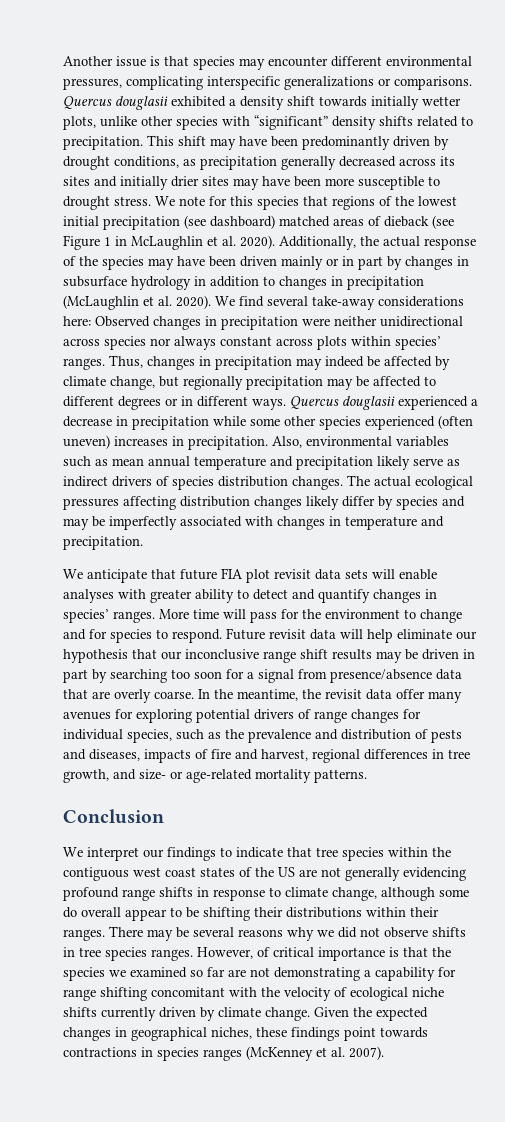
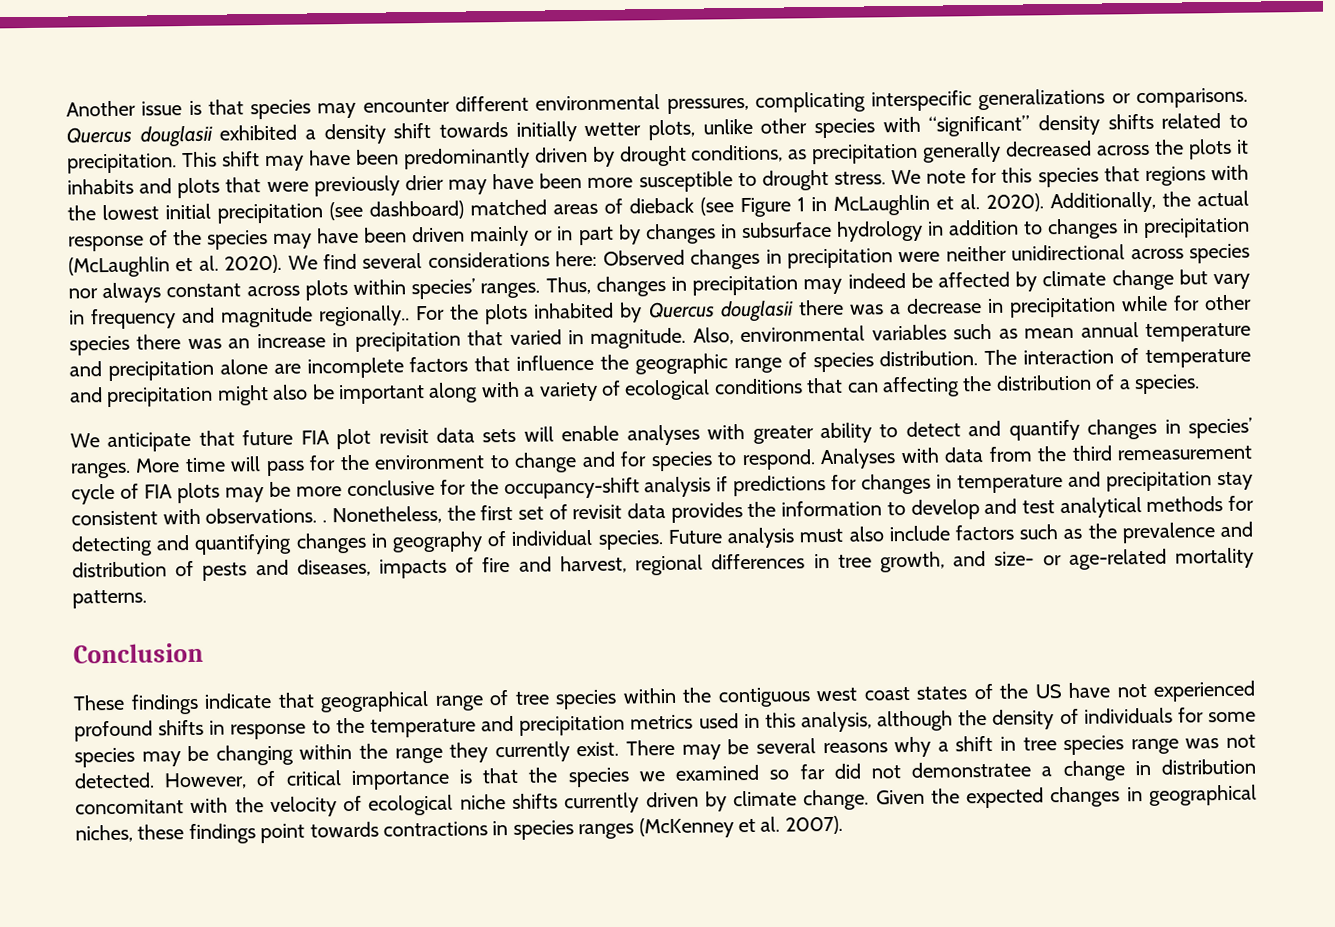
- This shift may have been predominantly driven by drought conditions, as precipitation generally decreased across its sites and initially drier sites may have been more susceptible to drought stress.
+ This shift may have been predominantly driven by drought conditions, as precipitation generally decreased across the plots it inhabits and plots that were previously drier may have been more susceptible to drought stress.
- We note for this species that regions of the lowest initial precipitation (see dashboard) matched areas of dieback (see Figure 1 in McLaughlin et al. 2020).
+ We note for this species that regions with the lowest initial precipitation (see dashboard) matched areas of dieback (see Figure 1 in McLaughlin et al. 2020).
- We find several take-away considerations here: Observed changes in precipitation were neither unidirectional across species nor always constant across plots within species’ ranges.
+ We find several considerations here: Observed changes in precipitation were neither unidirectional across species nor always constant across plots within species’ ranges.
- Thus, changes in precipitation may indeed be affected by climate change, but regionally precipitation may be affected to different degrees or in different ways. Quercus douglasii experienced a decrease in precipitation while some other species experienced (often uneven) increases in precipitation.
+ Thus, changes in precipitation may indeed be affected by climate change but vary in frequency and magnitude regionally.. For the plots inhabited by Quercus douglasii there was a decrease in precipitation while for other species there was an increase in precipitation that varied in magnitude.
- Also, environmental variables such as mean annual temperature and precipitation likely serve as indirect drivers of species distribution changes. The actual ecological pressures affecting distribution changes likely differ by species and may be imperfectly associated with changes in temperature and precipitation.
+ Also, environmental variables such as mean annual temperature and precipitation alone are incomplete factors that influence the geographic range of species distribution. The interaction of temperature and precipitation might also be important along with a variety of ecological conditions that can affecting the distribution of a species.
- Future revisit data will help eliminate our hypothesis that our inconclusive range shift results may be driven in part by searching too soon for a signal from presence/absence data that are overly coarse. In the meantime, the revisit data offer many avenues for exploring potential drivers of range changes for individual species, such as the prevalence and distribution of pests and diseases, impacts of fire and harvest, regional differences in tree growth, and size- or age-related mortality patterns.
+ Analyses with data from the third remeasurement cycle of FIA plots may be more conclusive for the occupancy-shift analysis if predictions for changes in temperature and precipitation stay consistent with observations. . Nonetheless, the first set of revisit data provides the information to develop and test analytical methods for detecting and quantifying changes in geography of individual species. Future analysis must also include factors such as the prevalence and distribution of pests and diseases, impacts of fire and harvest, regional differences in tree growth, and size- or age-related mortality patterns.
- We interpret our findings to indicate that tree species within the contiguous west coast states of the US are not generally evidencing profound range shifts in response to climate change, although some do overall appear to be shifting their distributions within their ranges.
+ These findings indicate that geographical range of tree species within the contiguous west coast states of the US have not experienced profound shifts in response to the temperature and precipitation metrics used in this analysis, although the density of individuals for some species may be changing within the range they currently exist.
- There may be several reasons why we did not observe shifts in tree species ranges.
+ There may be several reasons why a shift in tree species range was not detected.
- However, of critical importance is that the species we examined so far are not demonstrating a capability for range shifting concomitant with the velocity of ecological niche shifts currently driven by climate change.
+ However, of critical importance is that the species we examined so far did not demonstratee a change in distribution concomitant with the velocity of ecological niche shifts currently driven by climate change.

